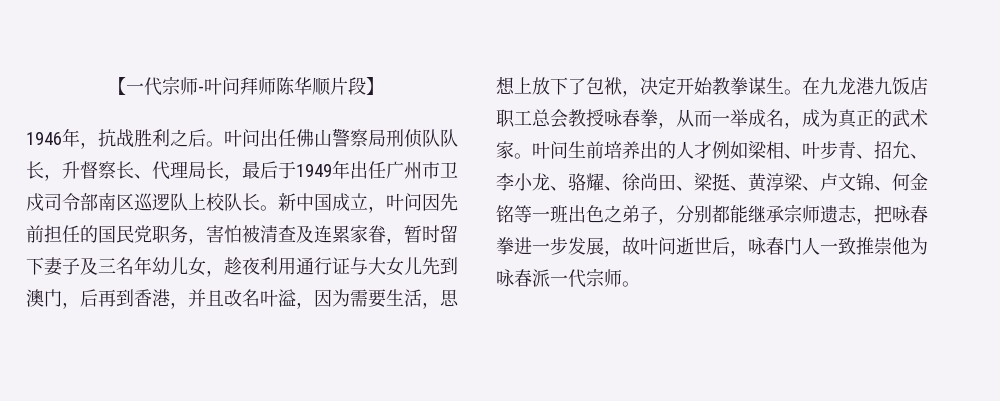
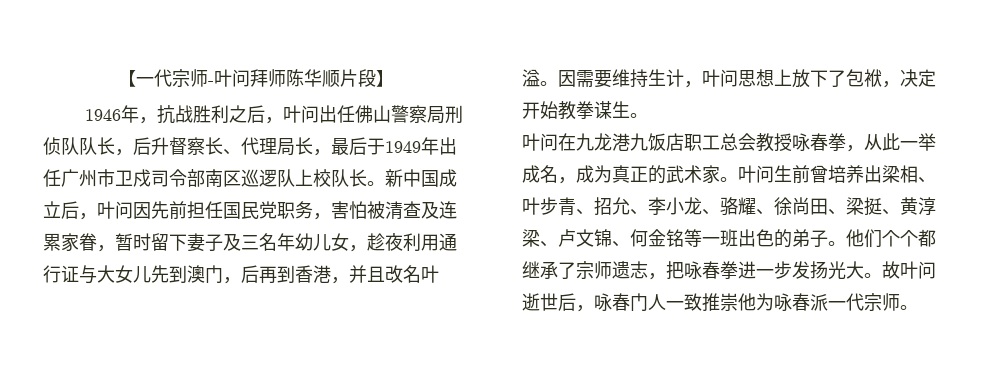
- 1946年，抗战胜利之后。叶问出任佛山警察局刑侦队队长，升督察长、代理局长，最后于1949年出任广州市卫戍司令部南区巡逻队上校队长。
+ 1946年，抗战胜利之后，叶问出任佛山警察局刑侦队队长，后升督察长、代理局长，最后于1949年出任广州市卫戍司令部南区巡逻队上校队长。
- 新中国成立，叶问因先前担任的国民党职务，害怕被清查及连累家眷，暂时留下妻子及三名年幼儿女，趁夜利用通行证与大女儿先到澳门，后再到香港，并且改名叶溢，因为需要生活，思想上放下了包袱，决定开始教拳谋生。在九龙港九饭店职工总会教授咏春拳，从而一举成名，成为真正的武术家。
+ 新中国成立后，叶问因先前担任国民党职务，害怕被清查及连累家眷，暂时留下妻子及三名年幼儿女，趁夜利用通行证与大女儿先到澳门，后再到香港，并且改名叶溢。因需要维持生计，叶问思想上放下了包袱，决定开始教拳谋生。
+ 叶问在九龙港九饭店职工总会教授咏春拳，从此一举成名，成为真正的武术家。
- 叶问生前培养出的人才例如梁相、叶步青、招允、李小龙、骆耀、徐尚田、梁挺、黄淳梁、卢文锦、何金铭等一班出色之弟子，分别都能继承宗师遗志，把咏春拳进一步发展，故叶问逝世后，咏春门人一致推崇他为咏春派一代宗师。
+ 叶问生前曾培养出梁相、叶步青、招允、李小龙、骆耀、徐尚田、梁挺、黄淳梁、卢文锦、何金铭等一班出色的弟子。他们个个都继承了宗师遗志，把咏春拳进一步发扬光大。故叶问逝世后，咏春门人一致推崇他为咏春派一代宗师。

